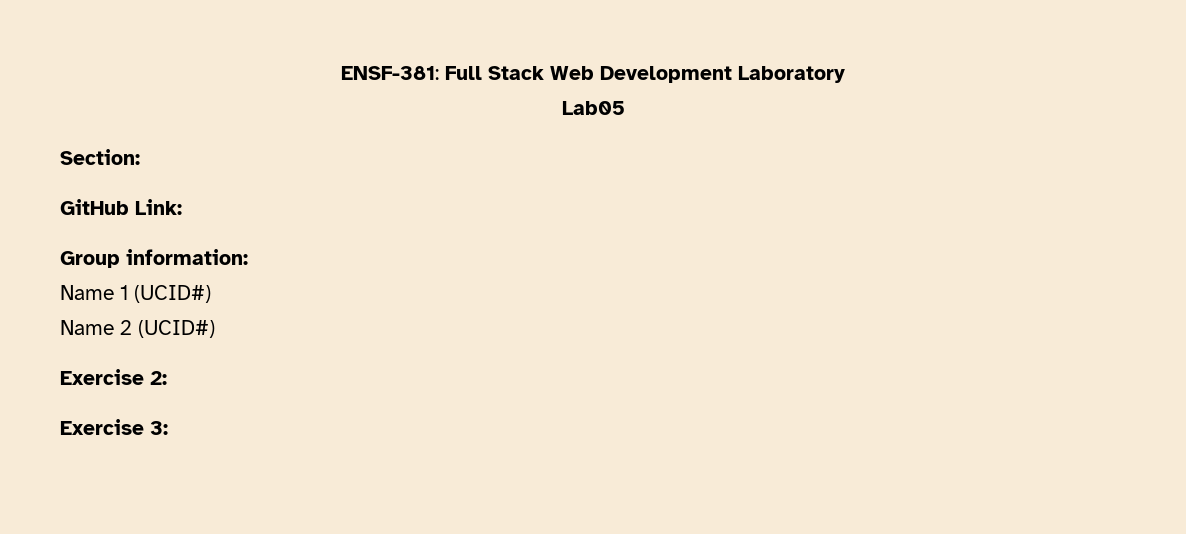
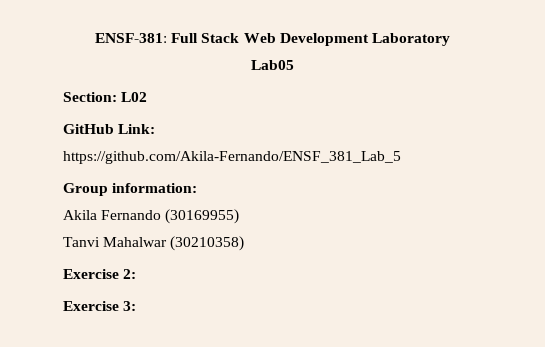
- Section:
+ Section: L02
- GitHub Link:
+ GitHub Link: https://github.com/Akila-Fernando/ENSF_381_Lab_5
- Name 1 (UCID#)
- Name 2 (UCID#)
+ Akila Fernando (30169955)
+ Tanvi Mahalwar (30210358)

